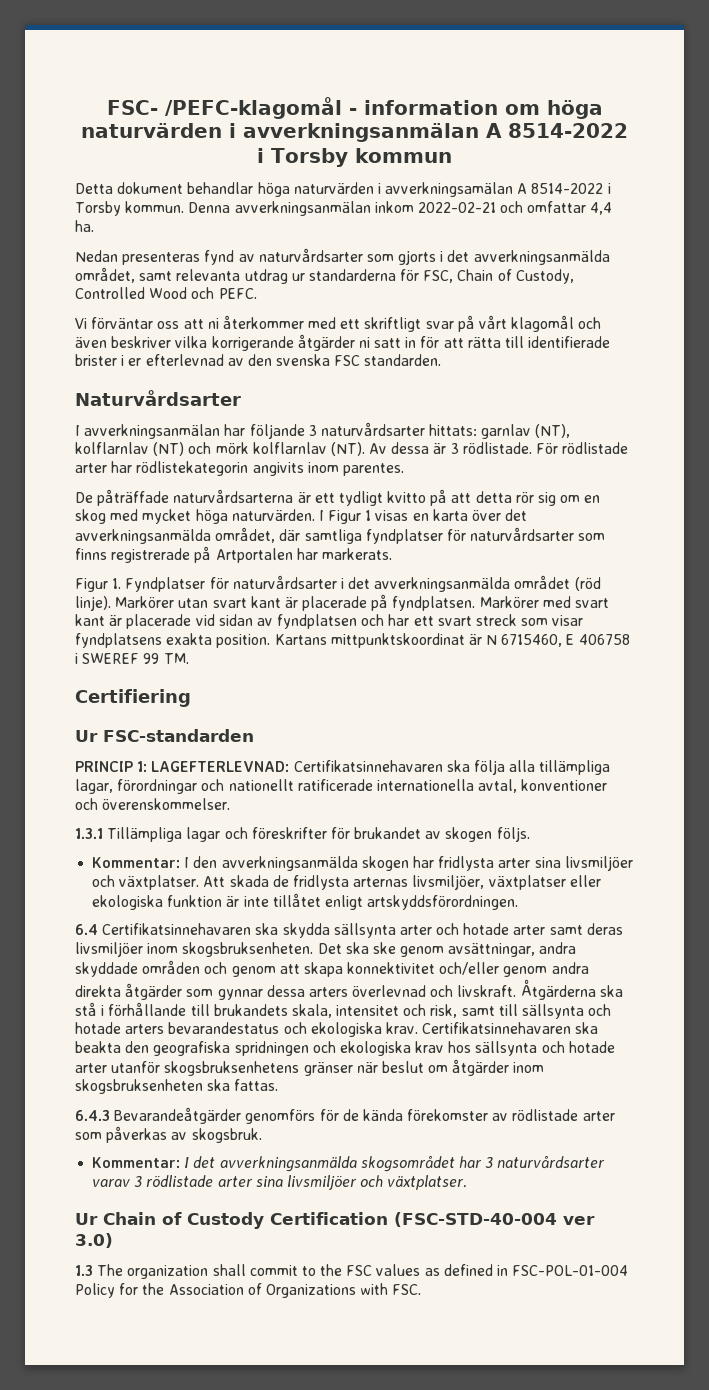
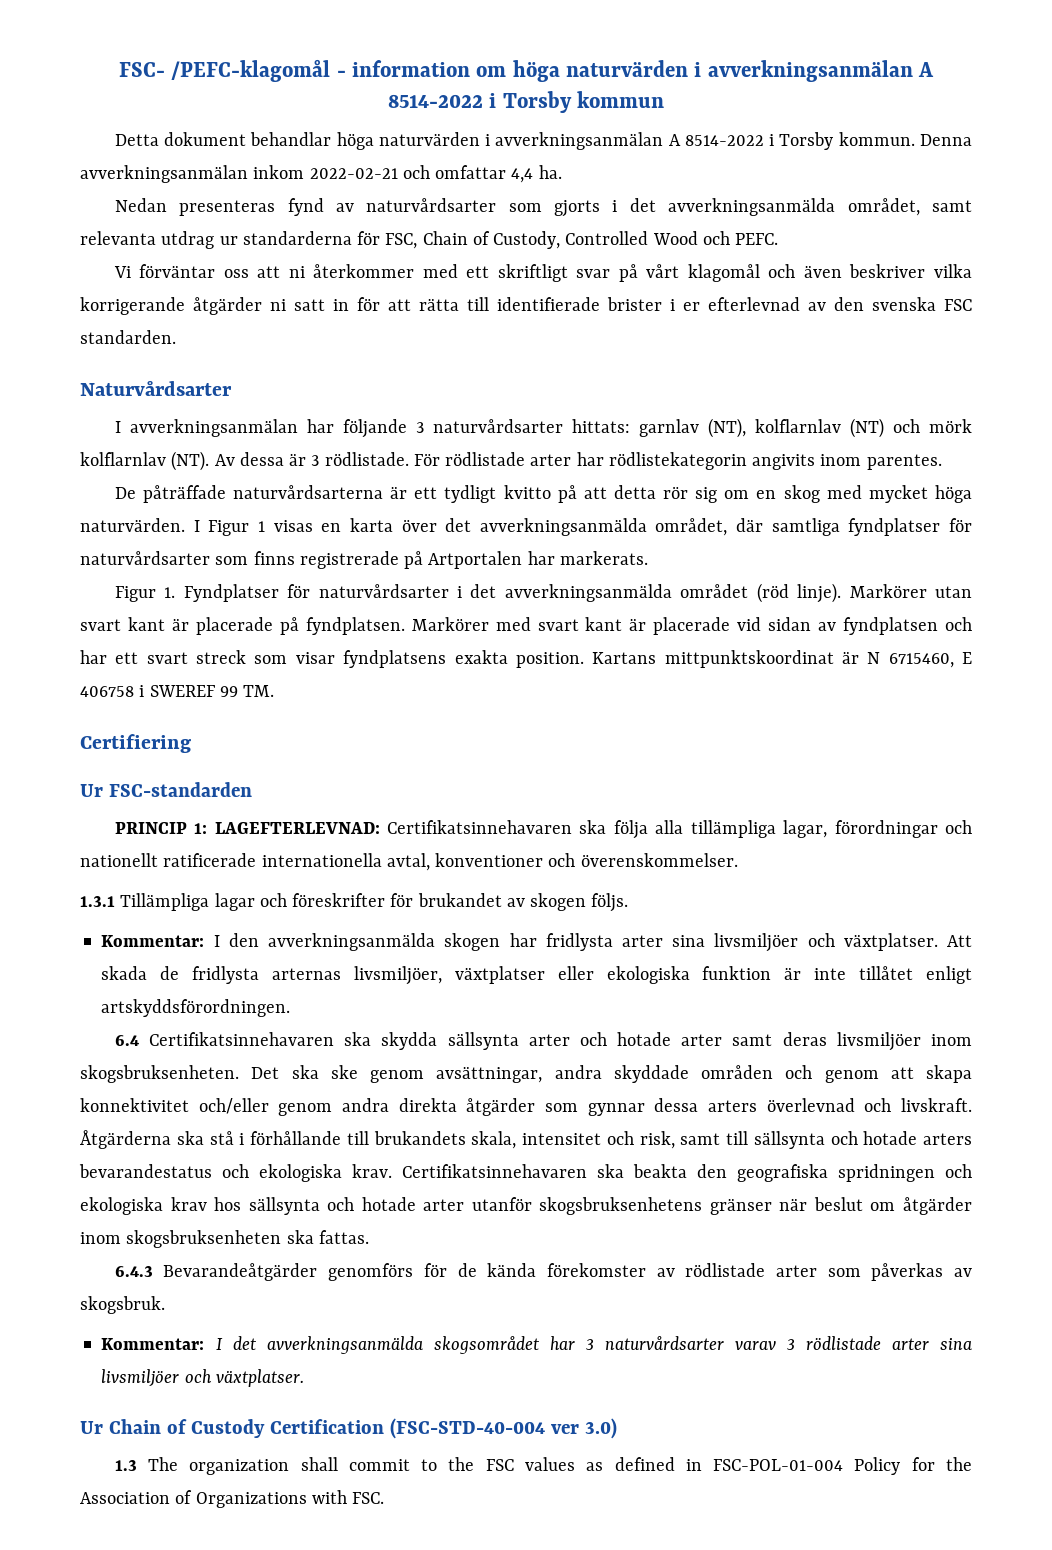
- Detta dokument behandlar höga naturvärden i avverkningsamälan A 8514-2022 i Torsby kommun.
+ Detta dokument behandlar höga naturvärden i avverkningsanmälan A 8514-2022 i Torsby kommun.

